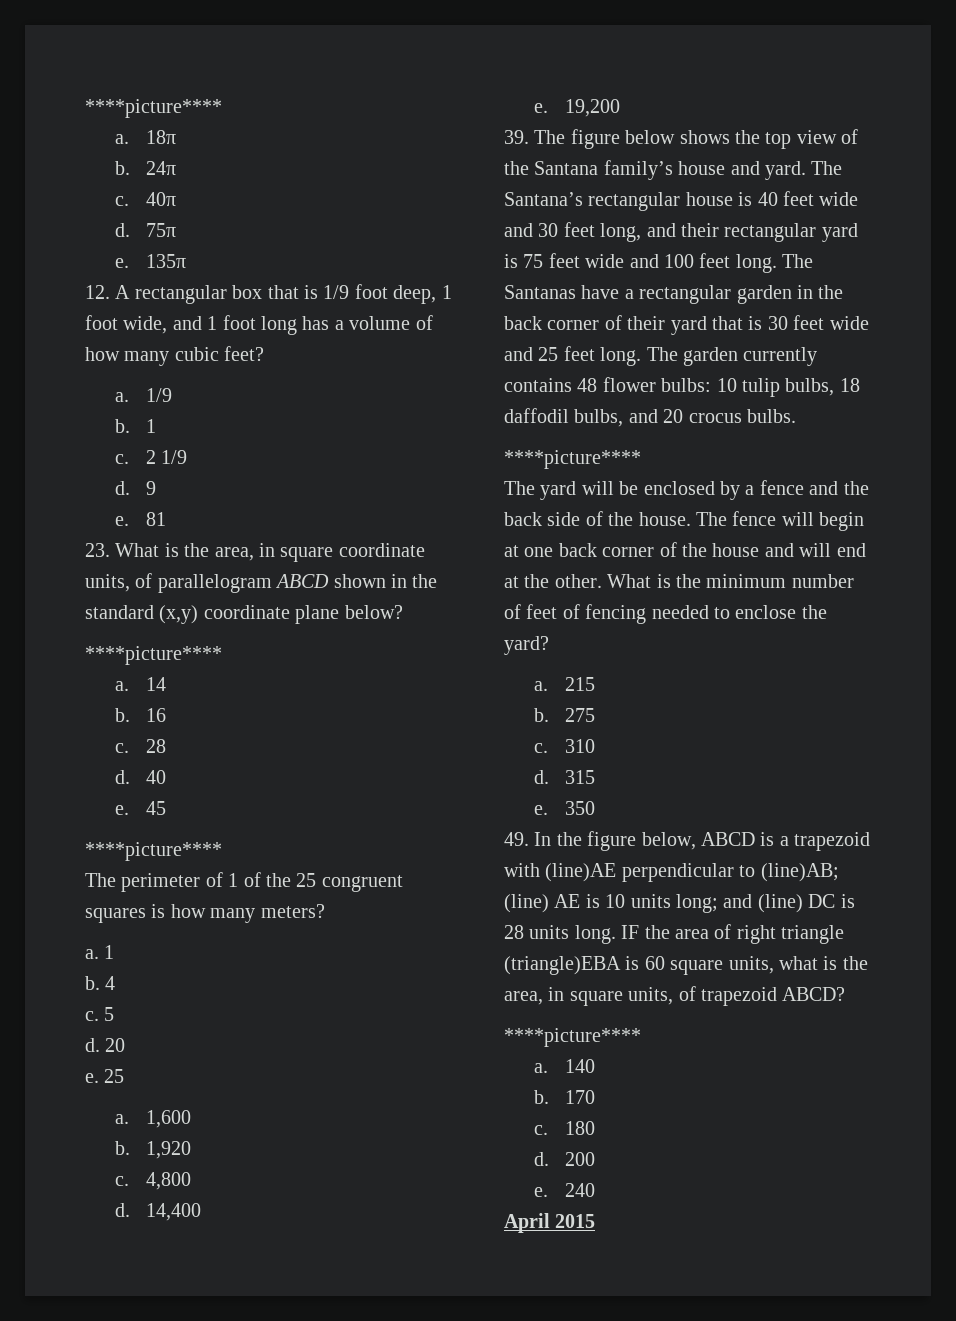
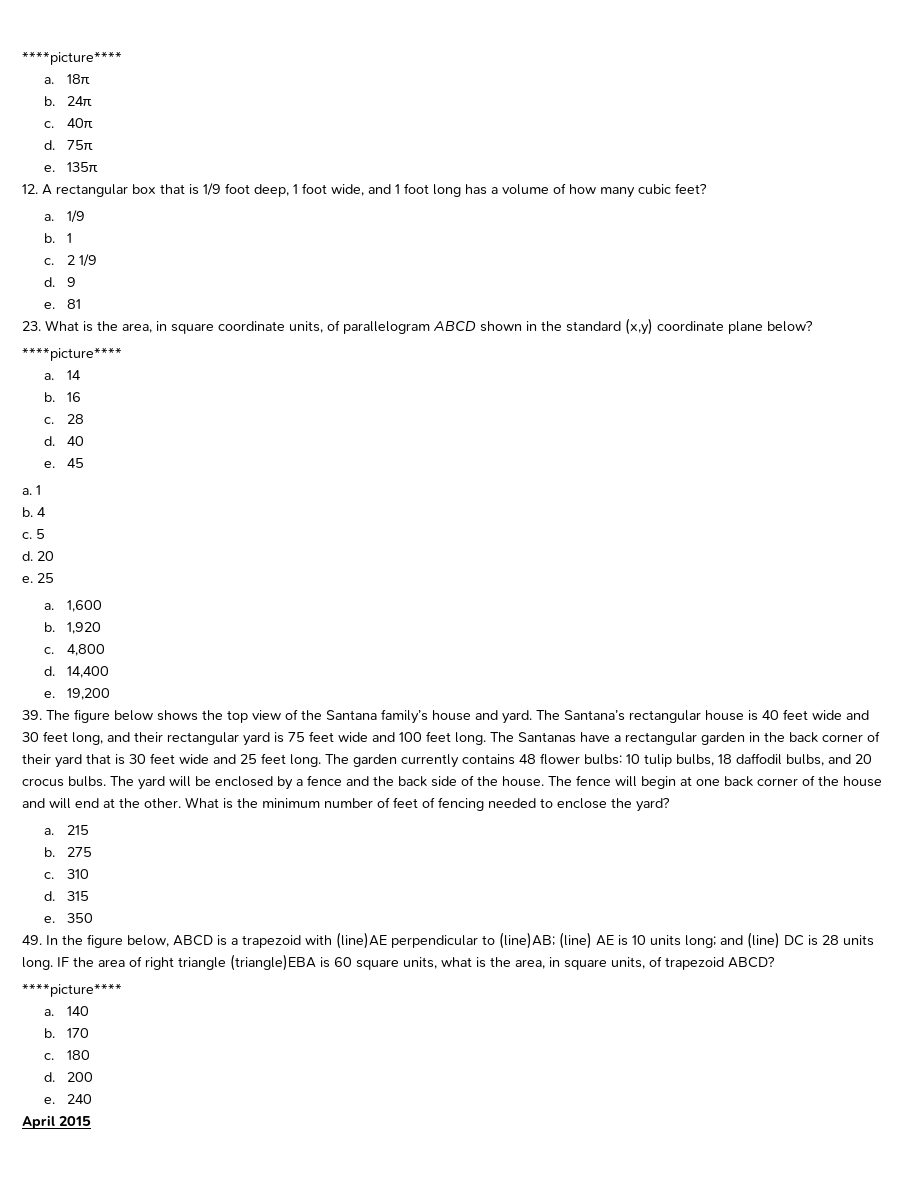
  45
- ****picture****
- The perimeter of 1 of the 25 congruent squares is how many meters?
- The garden currently contains 48 flower bulbs: 10 tulip bulbs, 18 daffodil bulbs, and 20 crocus bulbs.
- ****picture****
- The yard will be enclosed by a fence and the back side of the house.
+ The garden currently contains 48 flower bulbs: 10 tulip bulbs, 18 daffodil bulbs, and 20 crocus bulbs. The yard will be enclosed by a fence and the back side of the house.

